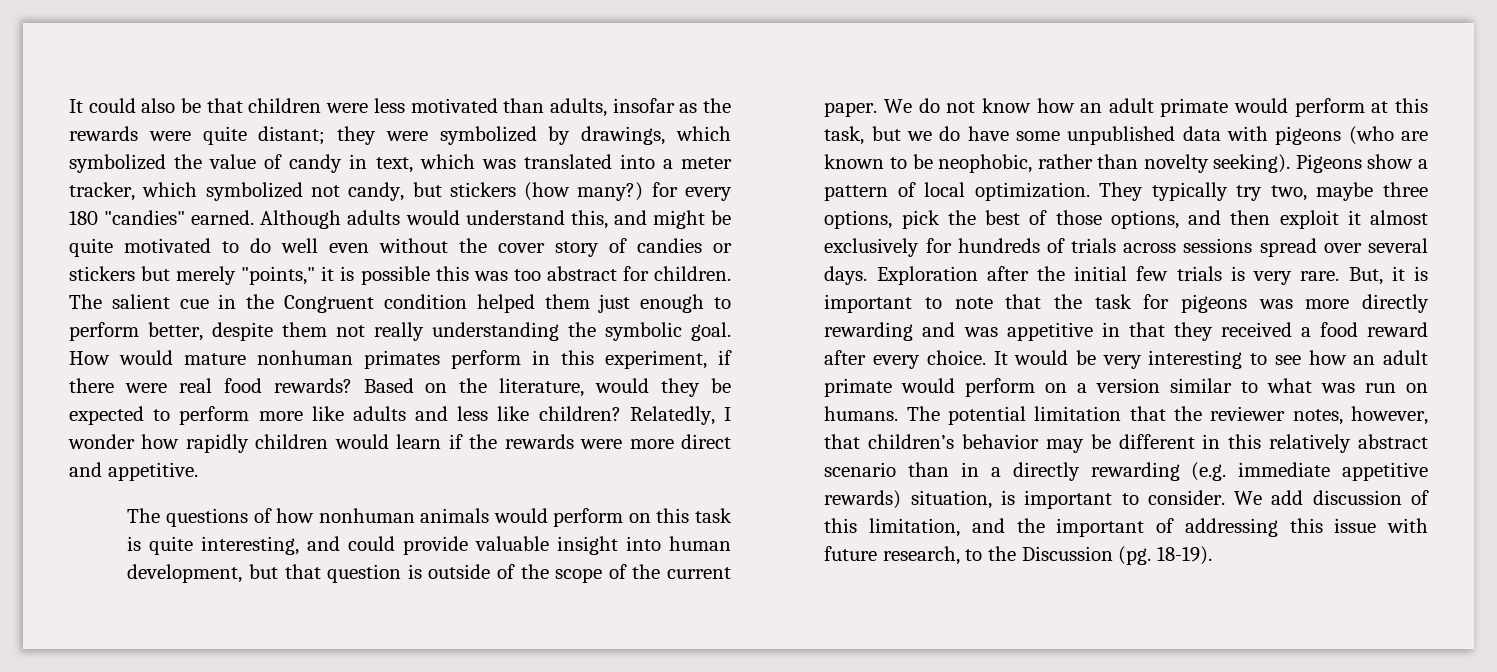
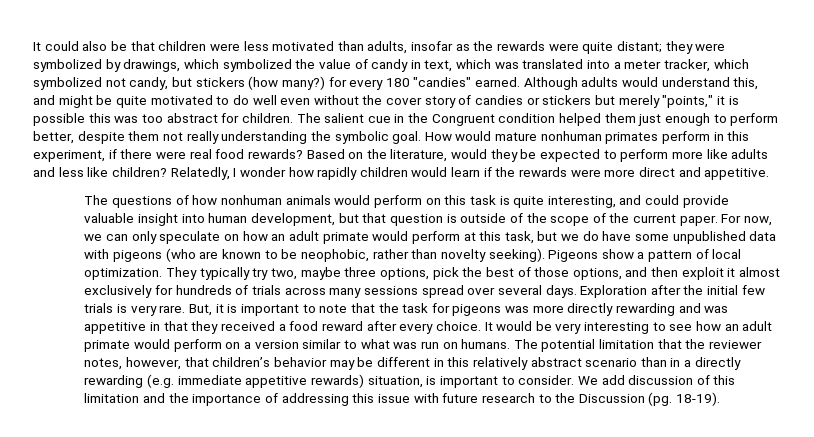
- We do not know how an adult primate would perform at this task, but we do have some unpublished data with pigeons (who are known to be neophobic, rather than novelty seeking).
+ For now, we can only speculate on how an adult primate would perform at this task, but we do have some unpublished data with pigeons (who are known to be neophobic, rather than novelty seeking).
- They typically try two, maybe three options, pick the best of those options, and then exploit it almost exclusively for hundreds of trials across sessions spread over several days.
+ They typically try two, maybe three options, pick the best of those options, and then exploit it almost exclusively for hundreds of trials across many sessions spread over several days.
- We add discussion of this limitation, and the important of addressing this issue with future research, to the Discussion (pg.
+ We add discussion of this limitation and the importance of addressing this issue with future research to the Discussion (pg.

